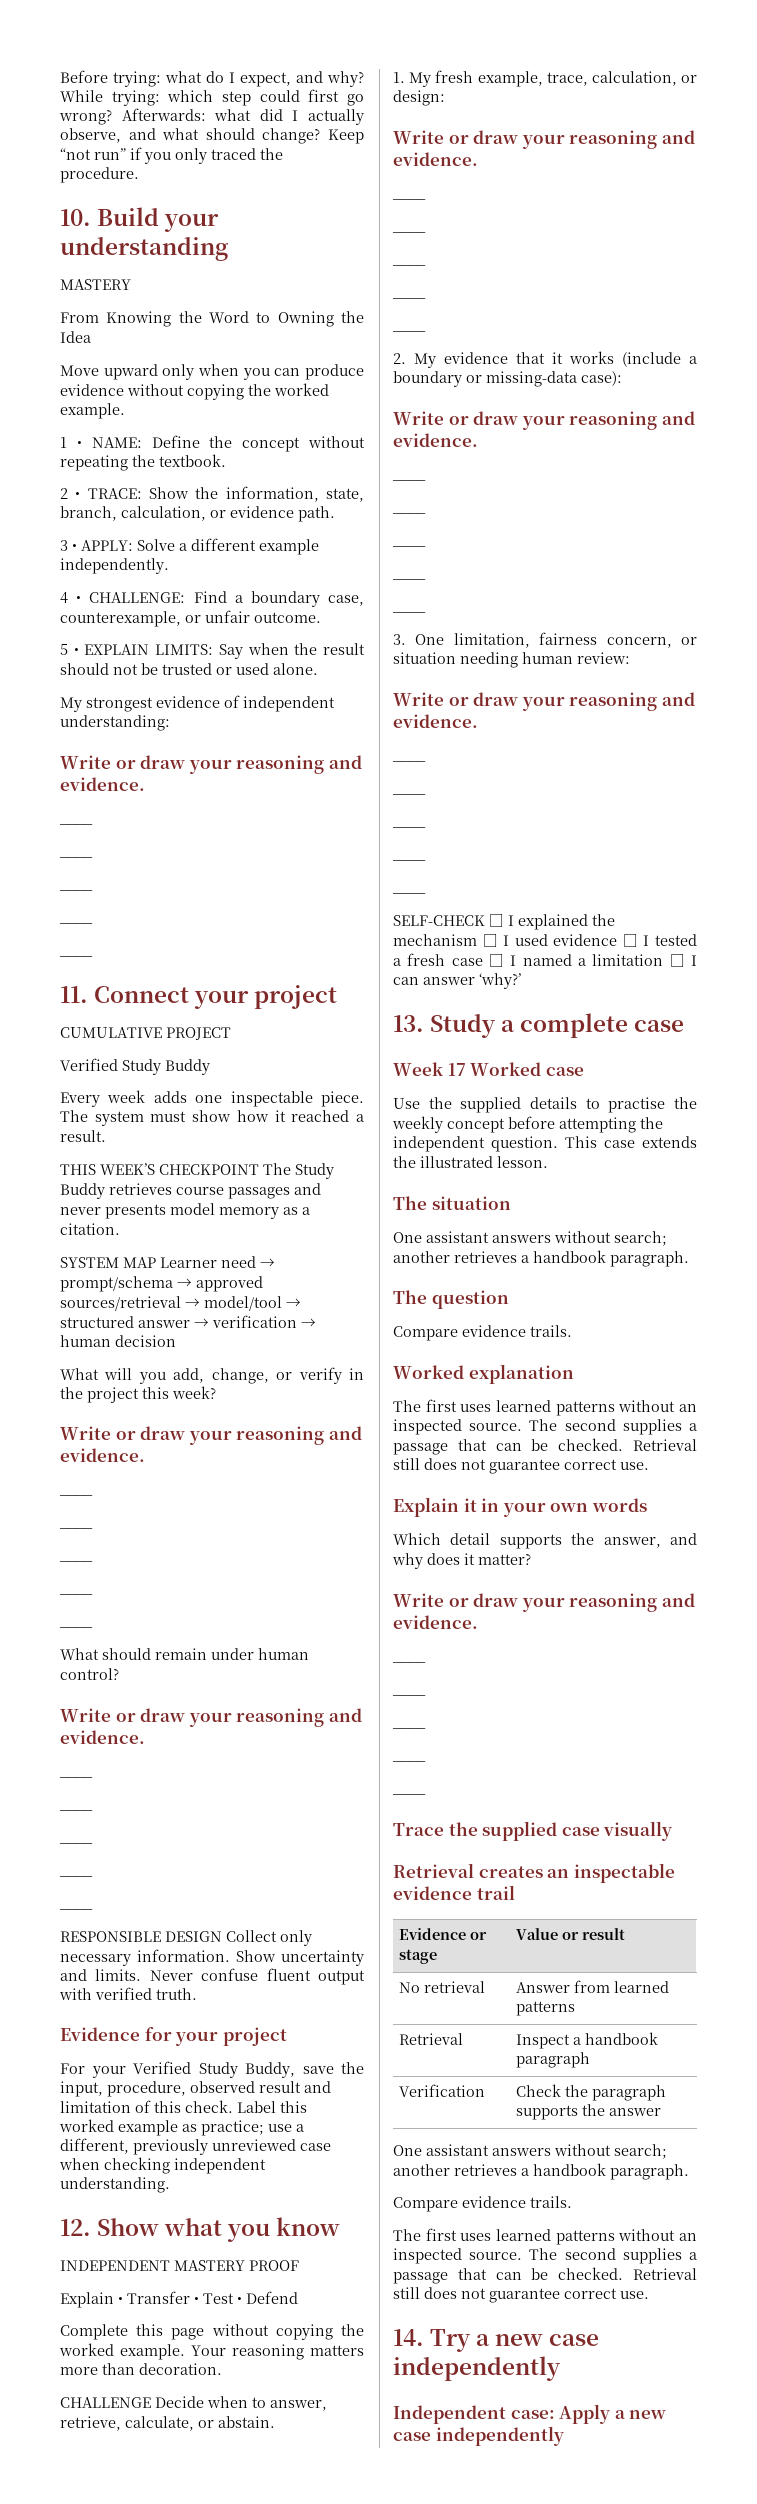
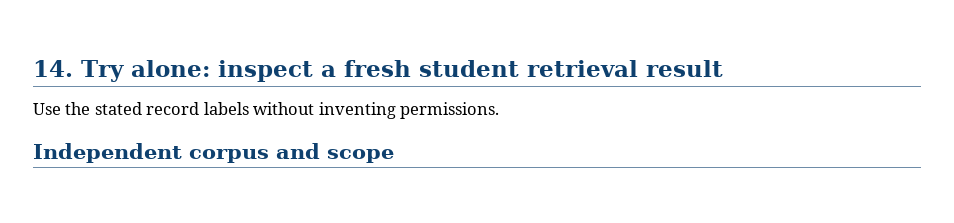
- Before trying: what do I expect, and why? While trying: which step could first go wrong? Afterwards: what did I actually observe, and what should change? Keep “not run” if you only traced the procedure.
- 10. Build your understanding
- MASTERY
- From Knowing the Word to Owning the Idea
- Move upward only when you can produce evidence without copying the worked example.
- 1 • NAME: Define the concept without repeating the textbook.
- 2 • TRACE: Show the information, state, branch, calculation, or evidence path.
- 3 • APPLY: Solve a different example independently.
- 4 • CHALLENGE: Find a boundary case, counterexample, or unfair outcome.
- 5 • EXPLAIN LIMITS: Say when the result should not be trusted or used alone.
- My strongest evidence of independent understanding:
- Write or draw your reasoning and evidence.
- ____
- ____
- ____
- ____
- ____
- 11. Connect your project
- CUMULATIVE PROJECT
- Verified Study Buddy
- Every week adds one inspectable piece. The system must show how it reached a result.
- THIS WEEK’S CHECKPOINT The Study Buddy retrieves course passages and never presents model memory as a citation.
- SYSTEM MAP Learner need → prompt/schema → approved sources/retrieval → model/tool → structured answer → verification → human decision
- What will you add, change, or verify in the project this week?
- Write or draw your reasoning and evidence.
- ____
- ____
- ____
- ____
- ____
- What should remain under human control?
- Write or draw your reasoning and evidence.
- ____
- ____
- ____
- ____
- ____
- RESPONSIBLE DESIGN Collect only necessary information. Show uncertainty and limits. Never confuse fluent output with verified truth.
- Evidence for your project
- For your Verified Study Buddy, save the input, procedure, observed result and limitation of this check. Label this worked example as practice; use a different, previously unreviewed case when checking independent understanding.
- 12. Show what you know
- INDEPENDENT MASTERY PROOF
- Explain • Transfer • Test • Defend
- Complete this page without copying the worked example. Your reasoning matters more than decoration.
- CHALLENGE Decide when to answer, retrieve, calculate, or abstain.
- 1. My fresh example, trace, calculation, or design:
- Write or draw your reasoning and evidence.
- ____
- ____
- ____
- ____
- ____
- 2. My evidence that it works (include a boundary or missing-data case):
- Write or draw your reasoning and evidence.
- ____
- ____
- ____
- ____
- ____
- 3. One limitation, fairness concern, or situation needing human review:
- Write or draw your reasoning and evidence.
- ____
- ____
- ____
- ____
- ____
- SELF-CHECK □ I explained the mechanism □ I used evidence □ I tested a fresh case □ I named a limitation □ I can answer ‘why?’
- 13. Study a complete case
- Week 17 Worked case
- Use the supplied details to practise the weekly concept before attempting the independent question. This case extends the illustrated lesson.
- The situation
- One assistant answers without search; another retrieves a handbook paragraph.
- The question
- Compare evidence trails.
- Worked explanation
- The first uses learned patterns without an inspected source. The second supplies a passage that can be checked. Retrieval still does not guarantee correct use.
- Explain it in your own words
- Which detail supports the answer, and why does it matter?
- Write or draw your reasoning and evidence.
- ____
- ____
- ____
- ____
- ____
- Trace the supplied case visually
- Retrieval creates an inspectable evidence trail
- Evidence or stage | Value or result
- No retrieval | Answer from learned patterns
- Retrieval | Inspect a handbook paragraph
- Verification | Check the paragraph supports the answer
- One assistant answers without search; another retrieves a handbook paragraph.
- Compare evidence trails.
- The first uses learned patterns without an inspected source. The second supplies a passage that can be checked. Retrieval still does not guarantee correct use.
- 14. Try a new case independently
- Independent case: Apply a new case independently
+ 14. Try alone: inspect a fresh student retrieval result
+ Use the stated record labels without inventing permissions.
+ Independent corpus and scope

